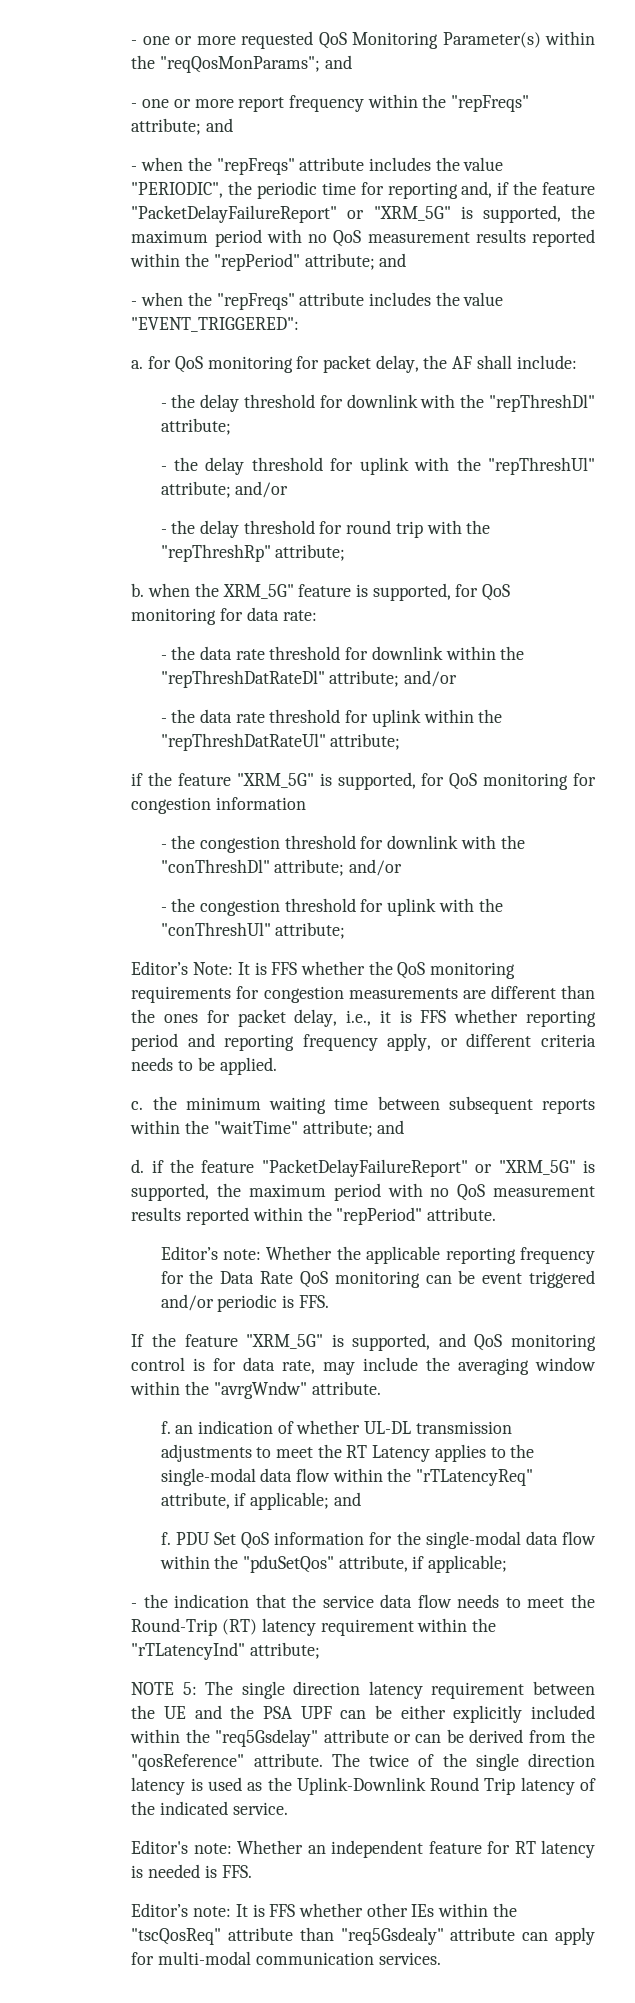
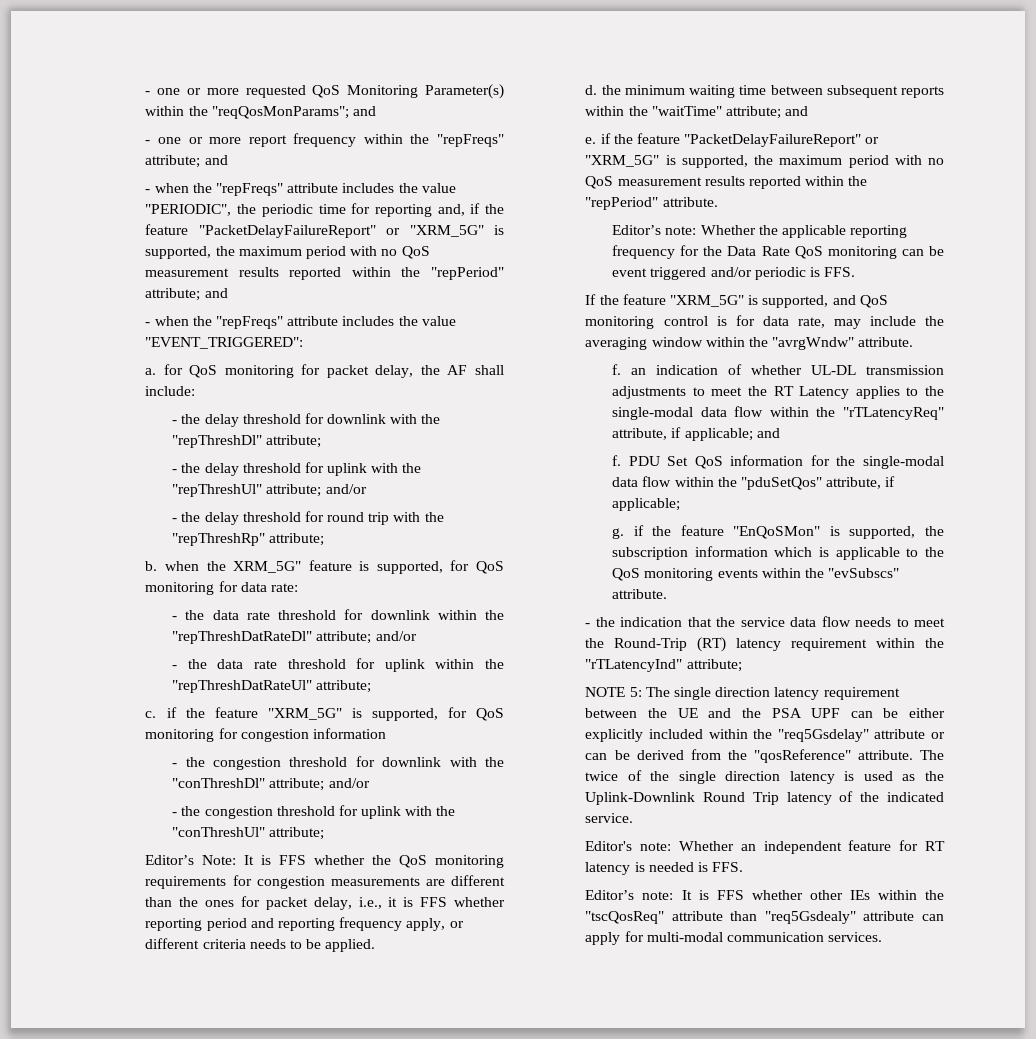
- if the feature "XRM_5G" is supported, for QoS monitoring for congestion information
+ c. if the feature "XRM_5G" is supported, for QoS monitoring for congestion information
- c. the minimum waiting time between subsequent reports within the "waitTime" attribute; and
+ d. the minimum waiting time between subsequent reports within the "waitTime" attribute; and
- d. if the feature "PacketDelayFailureReport" or "XRM_5G" is supported, the maximum period with no QoS measurement results reported within the "repPeriod" attribute.
+ e. if the feature "PacketDelayFailureReport" or "XRM_5G" is supported, the maximum period with no QoS measurement results reported within the "repPeriod" attribute.
+ g. if the feature "EnQoSMon" is supported, the subscription information which is applicable to the QoS monitoring events within the "evSubscs" attribute.

